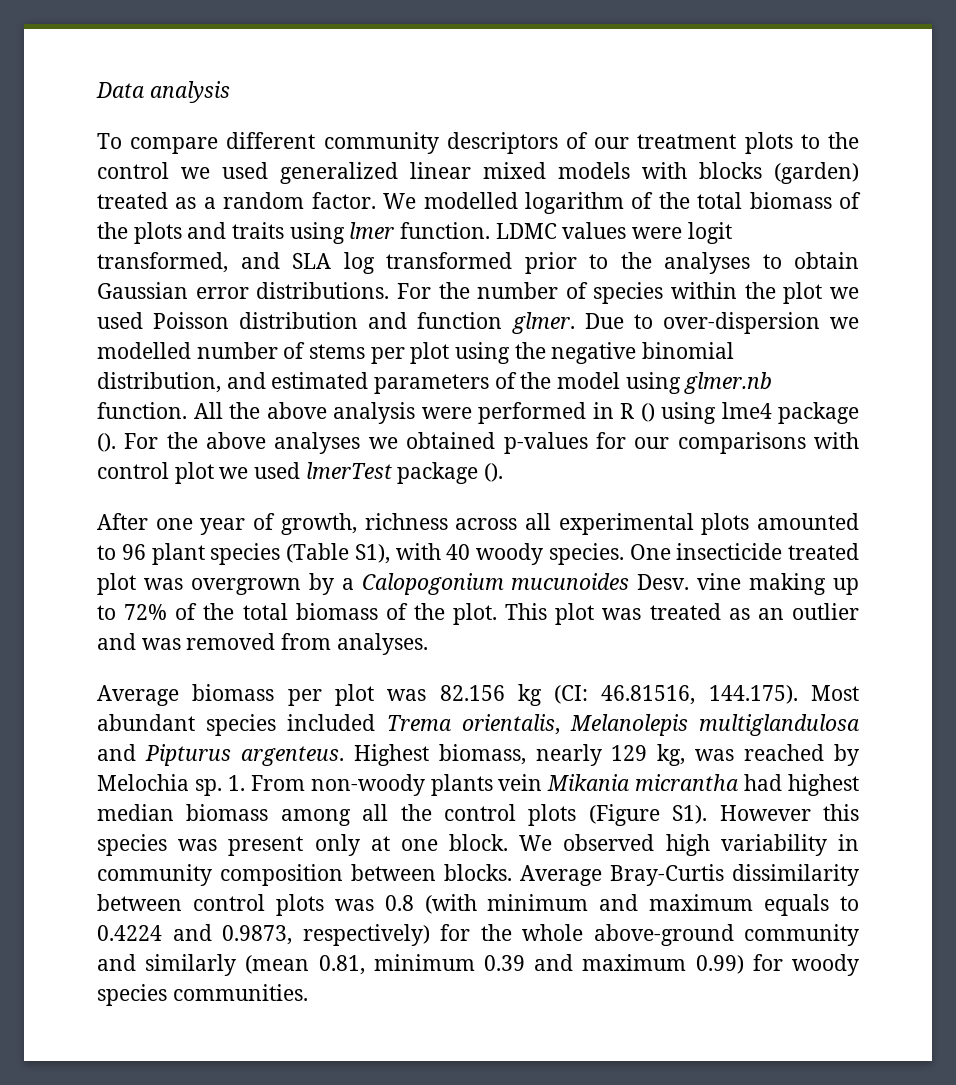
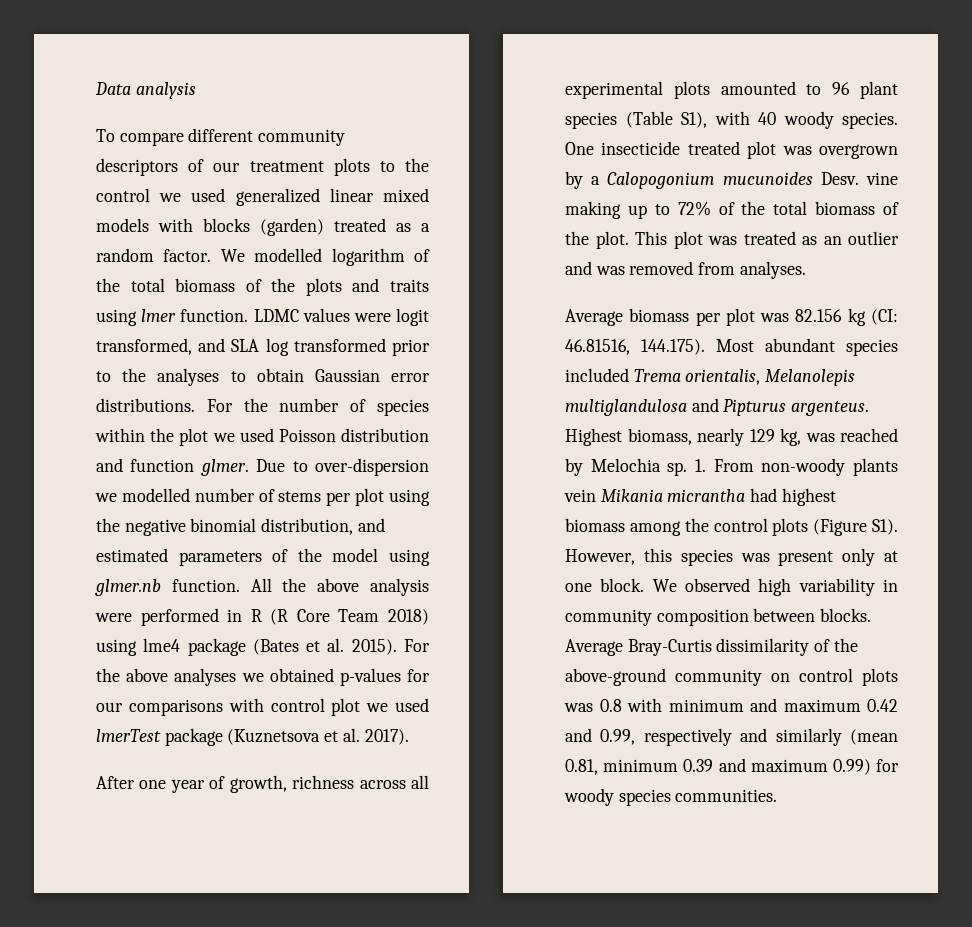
- All the above analysis were performed in R () using lme4 package ().
+ All the above analysis were performed in R (R Core Team 2018) using lme4 package (Bates et al. 2015).
- For the above analyses we obtained p-values for our comparisons with control plot we used lmerTest package ().
+ For the above analyses we obtained p-values for our comparisons with control plot we used lmerTest package (Kuznetsova et al. 2017).
- 1. From non-woody plants vein Mikania micrantha had highest median biomass among all the control plots (Figure S1). However this species was present only at one block.
+ 1. From non-woody plants vein Mikania micrantha had highest biomass among the control plots (Figure S1). However, this species was present only at one block.
- Average Bray-Curtis dissimilarity between control plots was 0.8 (with minimum and maximum equals to 0.4224 and 0.9873, respectively) for the whole above-ground community and similarly (mean 0.81, minimum 0.39 and maximum 0.99) for woody species communities.
+ Average Bray-Curtis dissimilarity of the above-ground community on control plots was 0.8 with minimum and maximum 0.42 and 0.99, respectively and similarly (mean 0.81, minimum 0.39 and maximum 0.99) for woody species communities.

